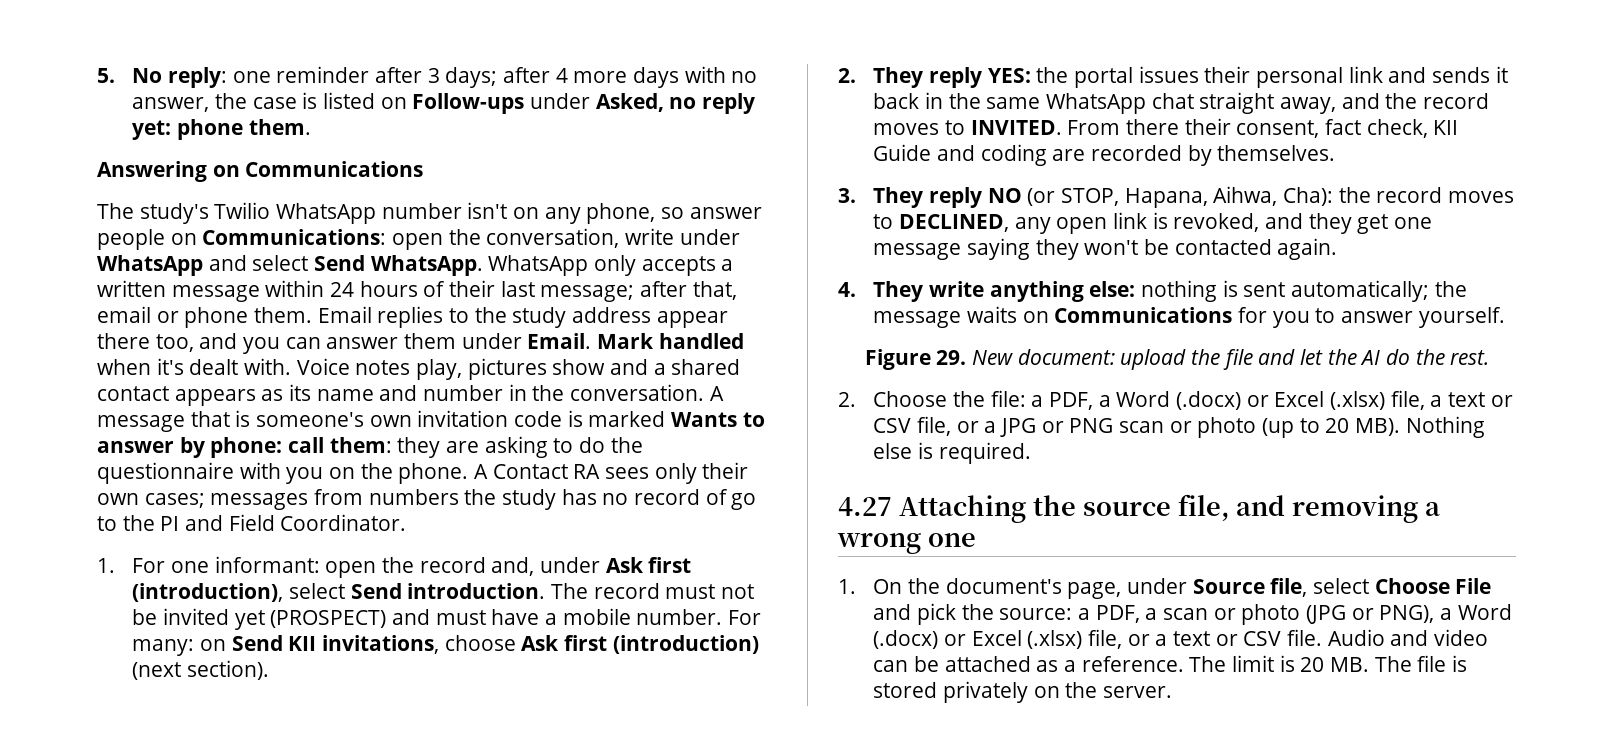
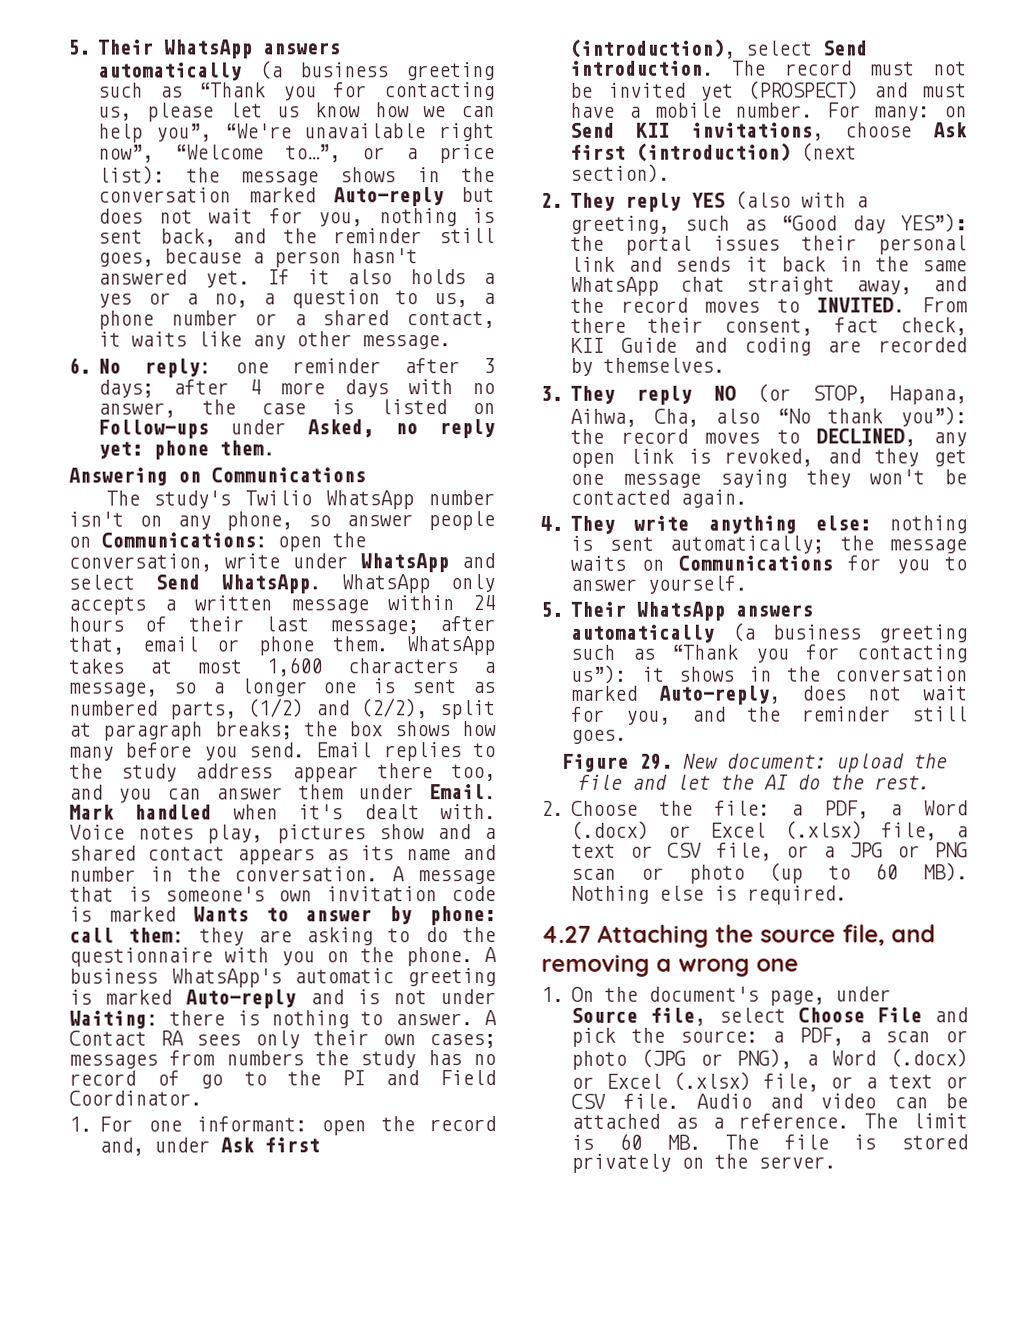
- 5. No reply: one reminder after 3 days; after 4 more days with no answer, the case is listed on Follow-ups under Asked, no reply yet: phone them.
+ 5. Their WhatsApp answers automatically (a business greeting such as “Thank you for contacting us, please let us know how we can help you”, “We're unavailable right now”, “Welcome to…”, or a price list): the message shows in the conversation marked Auto-reply but does not wait for you, nothing is sent back, and the reminder still goes, because a person hasn't answered yet. If it also holds a yes or a no, a question to us, a phone number or a shared contact, it waits like any other message.
+ 6. No reply: one reminder after 3 days; after 4 more days with no answer, the case is listed on Follow-ups under Asked, no reply yet: phone them.
+ WhatsApp takes at most 1,600 characters a message, so a longer one is sent as numbered parts, (1/2) and (2/2), split at paragraph breaks; the box shows how many before you send.
- A Contact RA sees only their own cases; messages from numbers the study has no record of go to the PI and Field Coordinator.
+ A business WhatsApp's automatic greeting is marked Auto-reply and is not under Waiting: there is nothing to answer. A Contact RA sees only their own cases; messages from numbers the study has no record of go to the PI and Field Coordinator.
- 2. They reply YES: the portal issues their personal link and sends it back in the same WhatsApp chat straight away, and the record moves to INVITED.
+ 2. They reply YES (also with a greeting, such as “Good day YES”): the portal issues their personal link and sends it back in the same WhatsApp chat straight away, and the record moves to INVITED.
- 3. They reply NO (or STOP, Hapana, Aihwa, Cha): the record moves to DECLINED, any open link is revoked, and they get one message saying they won't be contacted again.
+ 3. They reply NO (or STOP, Hapana, Aihwa, Cha, also “No thank you”): the record moves to DECLINED, any open link is revoked, and they get one message saying they won't be contacted again.
+ 5. Their WhatsApp answers automatically (a business greeting such as “Thank you for contacting us”): it shows in the conversation marked Auto-reply, does not wait for you, and the reminder still goes.
- 2. Choose the file: a PDF, a Word (.docx) or Excel (.xlsx) file, a text or CSV file, or a JPG or PNG scan or photo (up to 20 MB). Nothing else is required.
+ 2. Choose the file: a PDF, a Word (.docx) or Excel (.xlsx) file, a text or CSV file, or a JPG or PNG scan or photo (up to 60 MB). Nothing else is required.
- The limit is 20 MB. The file is stored privately on the server.
+ The limit is 60 MB. The file is stored privately on the server.

